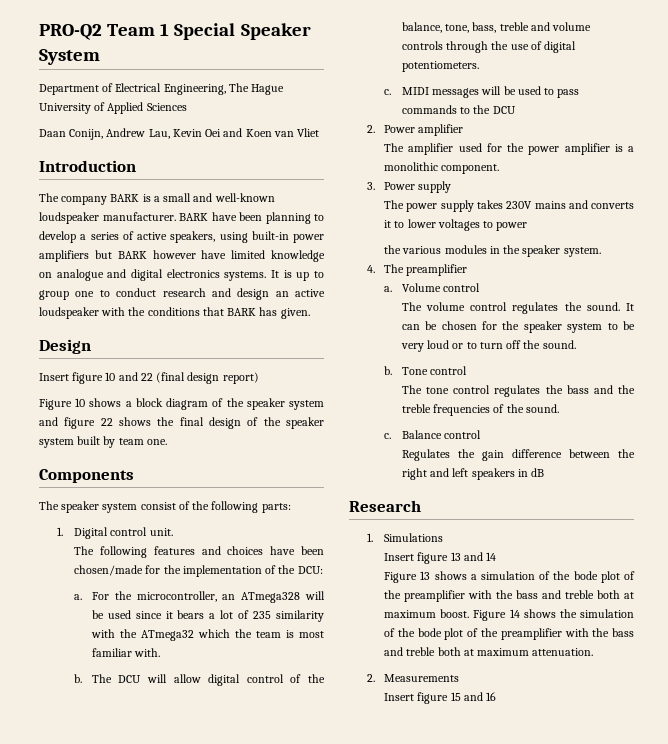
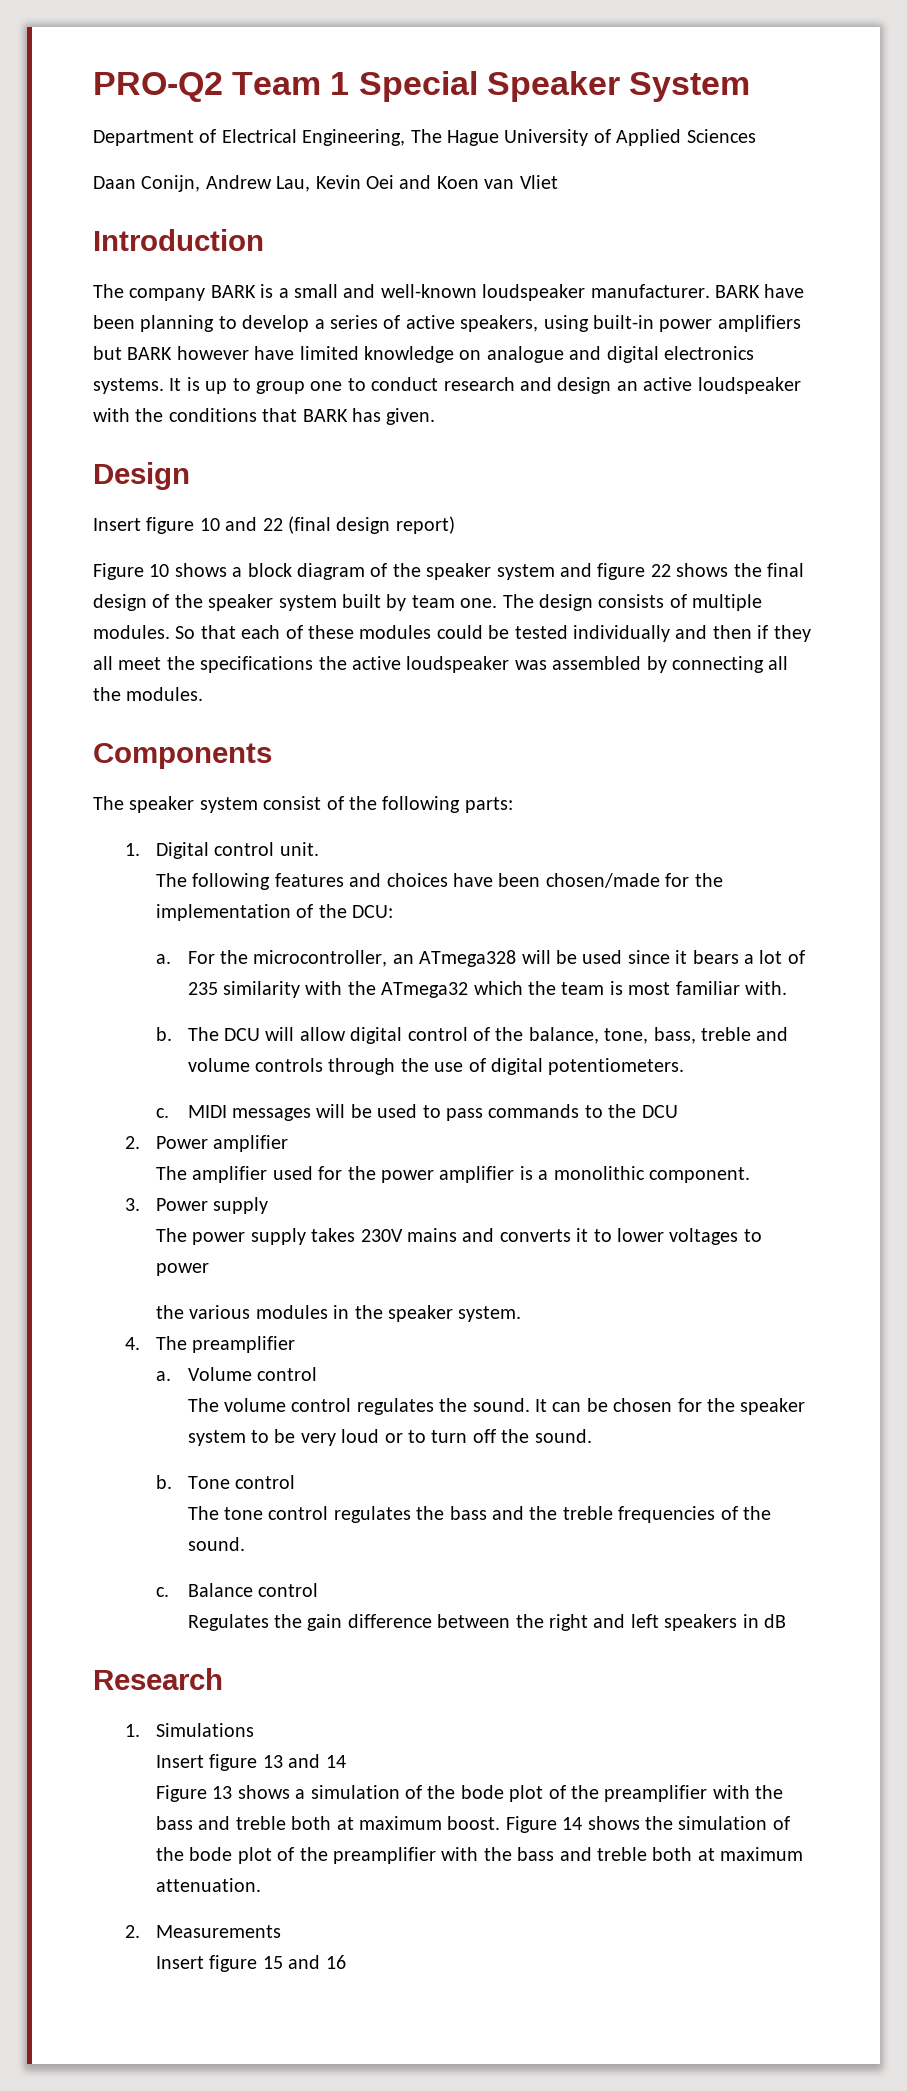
+ The design consists of multiple modules. So that each of these modules could be tested individually and then if they all meet the specifications the active loudspeaker was assembled by connecting all the modules.

